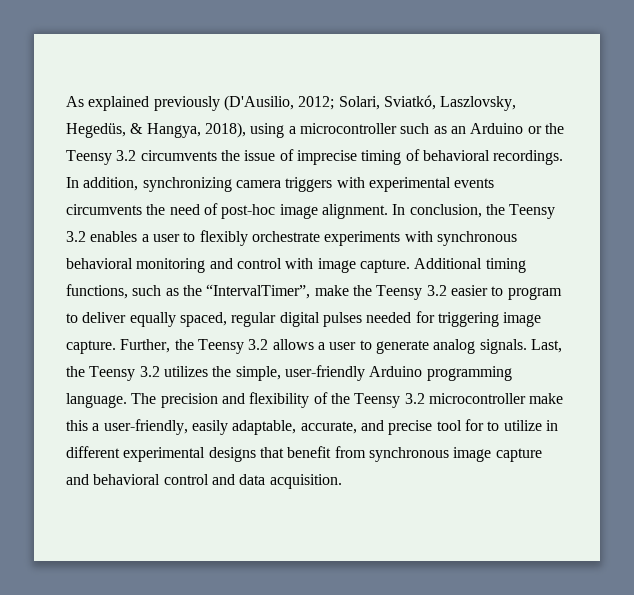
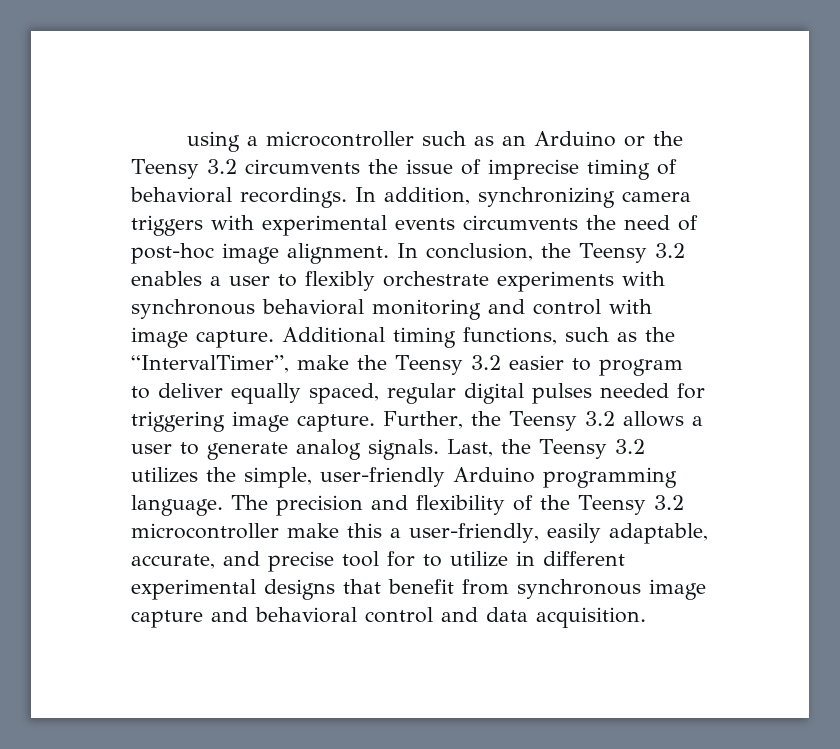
- As explained previously (D'Ausilio, 2012; Solari, Sviatkó, Laszlovsky, Hegedüs, & Hangya, 2018), using a microcontroller such as an Arduino or the Teensy 3.2 circumvents the issue of imprecise timing of behavioral recordings.
+ using a microcontroller such as an Arduino or the Teensy 3.2 circumvents the issue of imprecise timing of behavioral recordings.

